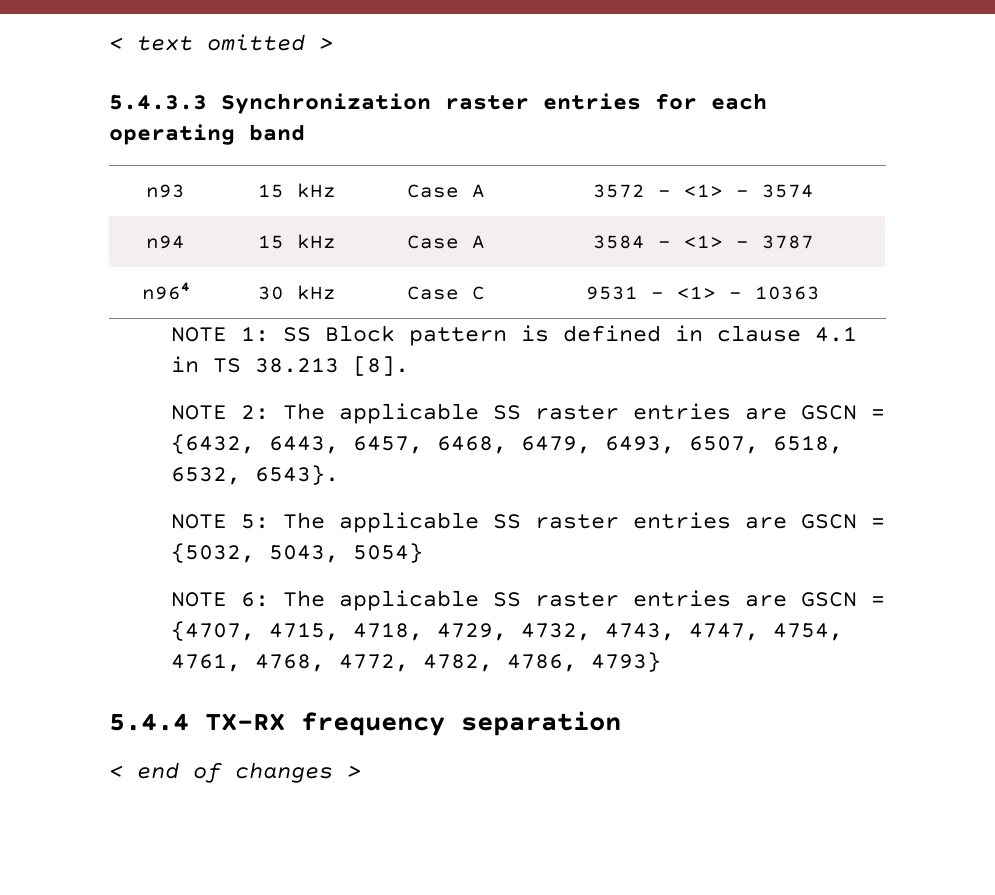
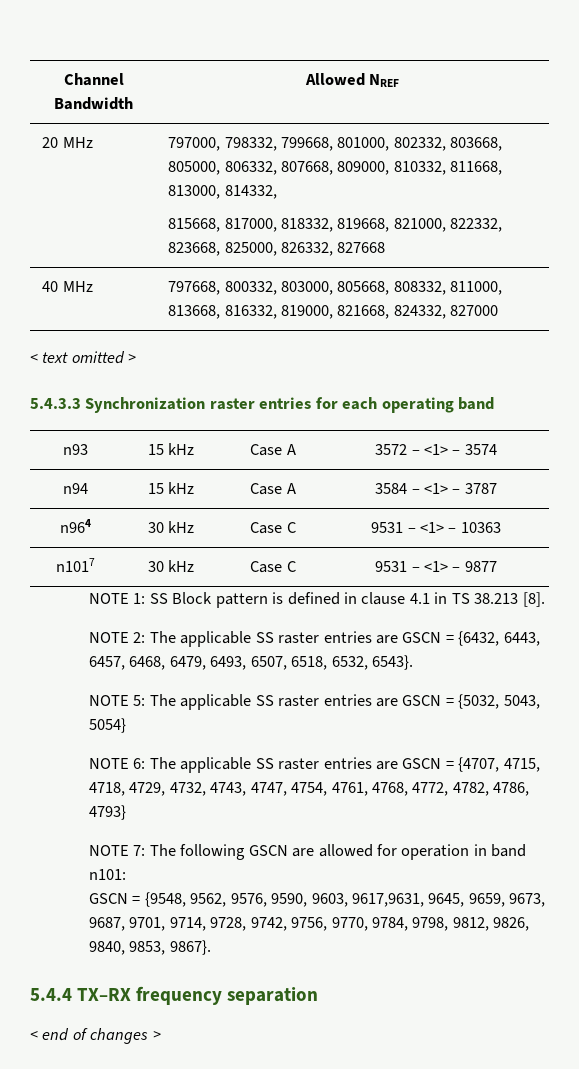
+ Channel Bandwidth | Allowed NREF
+ 20 MHz | 797000, 798332, 799668, 801000, 802332, 803668, 805000, 806332, 807668, 809000, 810332, 811668, 813000, 814332,
+ 815668, 817000, 818332, 819668, 821000, 822332, 823668, 825000, 826332, 827668
+ 40 MHz | 797668, 800332, 803000, 805668, 808332, 811000, 813668, 816332, 819000, 821668, 824332, 827000
+ n1017 | 30 kHz | Case C | 9531 – <1> – 9877
+ NOTE 7: The following GSCN are allowed for operation in band n101:
+ GSCN = {9548, 9562, 9576, 9590, 9603, 9617,9631, 9645, 9659, 9673, 9687, 9701, 9714, 9728, 9742, 9756, 9770, 9784, 9798, 9812, 9826, 9840, 9853, 9867}.

